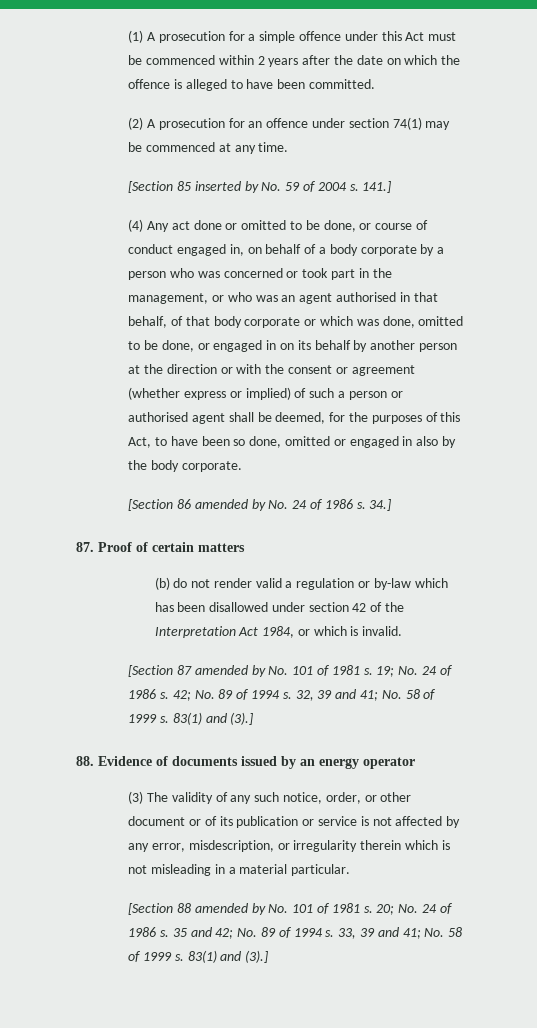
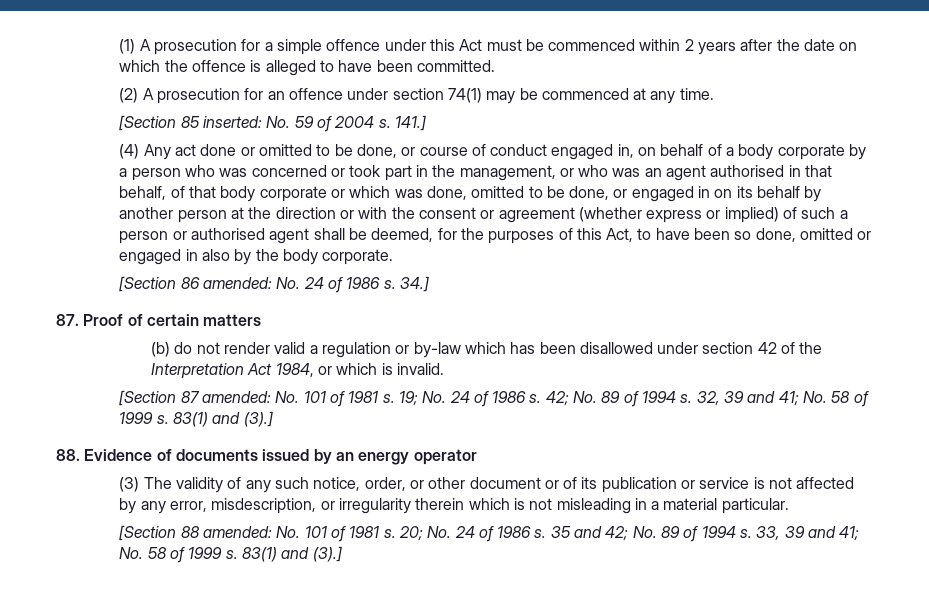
- [Section 85 inserted by No. 59 of 2004 s.
+ [Section 85 inserted: No. 59 of 2004 s.
- [Section 86 amended by No. 24 of 1986 s.
+ [Section 86 amended: No. 24 of 1986 s.
- [Section 87 amended by No. 101 of 1981 s.
+ [Section 87 amended: No. 101 of 1981 s.
- [Section 88 amended by No. 101 of 1981 s.
+ [Section 88 amended: No. 101 of 1981 s.

